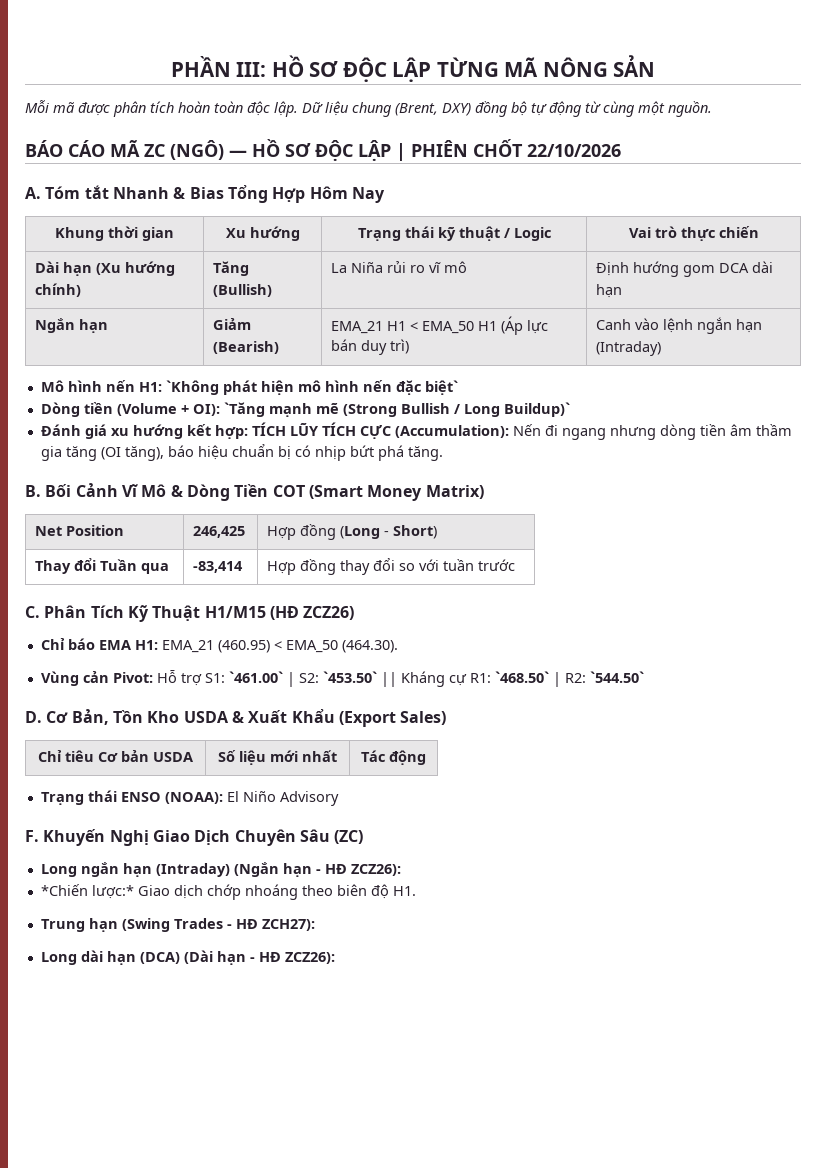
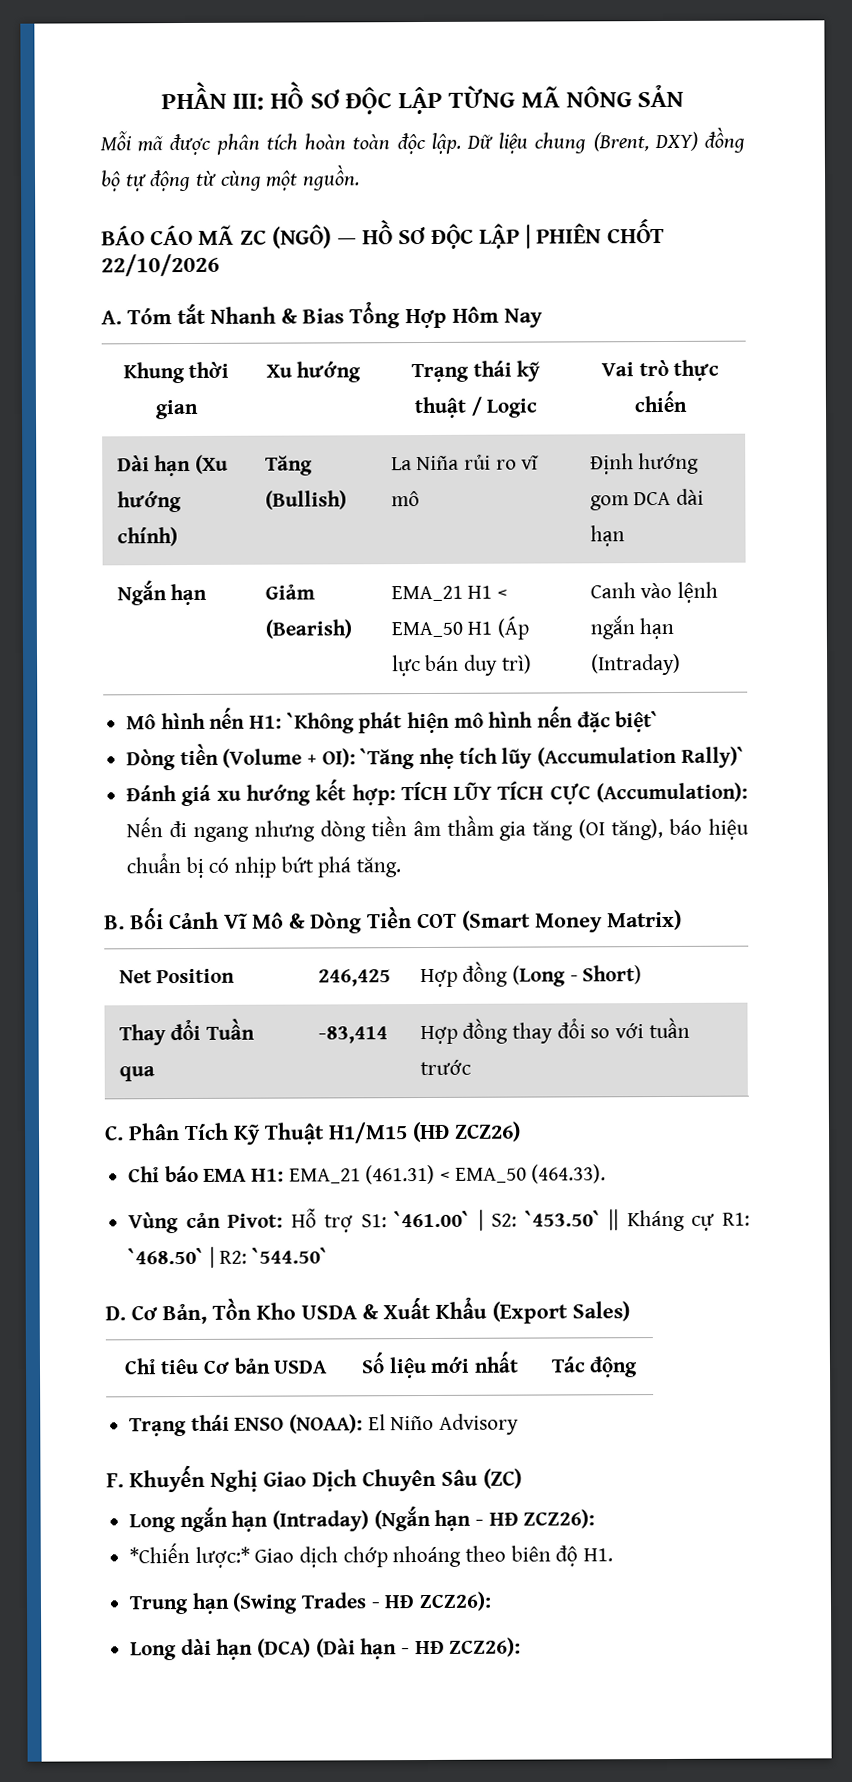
- Dòng tiền (Volume + OI): `Tăng mạnh mẽ (Strong Bullish / Long Buildup)`
+ Dòng tiền (Volume + OI): `Tăng nhẹ tích lũy (Accumulation Rally)`
- Chỉ báo EMA H1: EMA_21 (460.95) < EMA_50 (464.30).
+ Chỉ báo EMA H1: EMA_21 (461.31) < EMA_50 (464.33).
- Trung hạn (Swing Trades - HĐ ZCH27):
+ Trung hạn (Swing Trades - HĐ ZCZ26):

